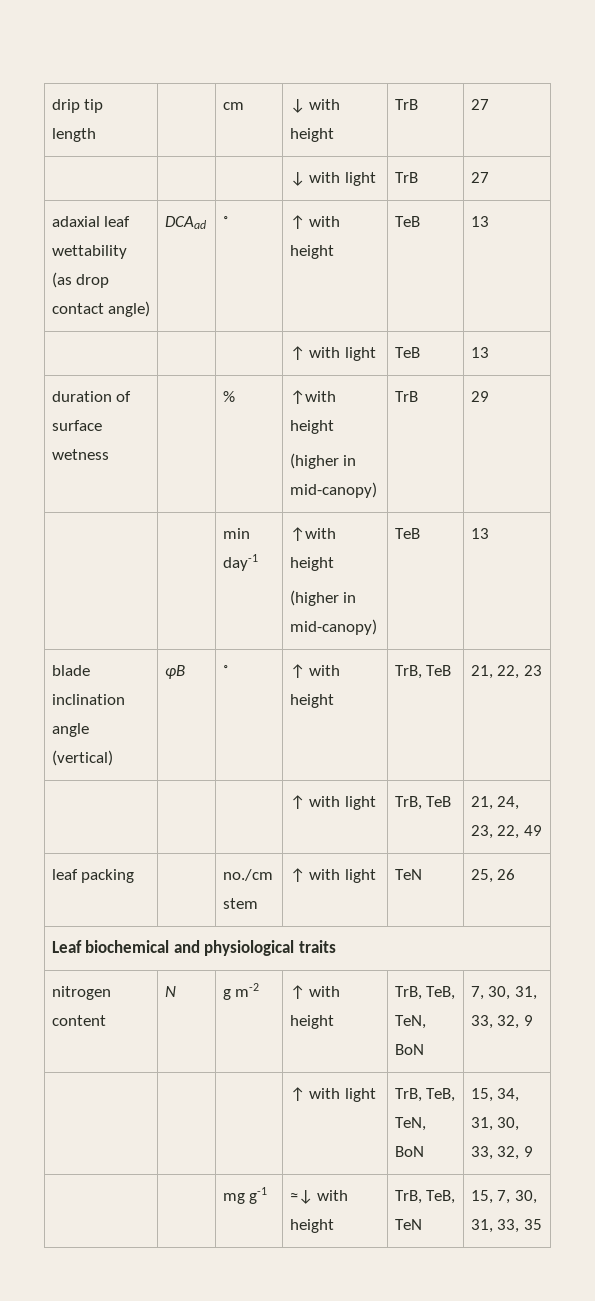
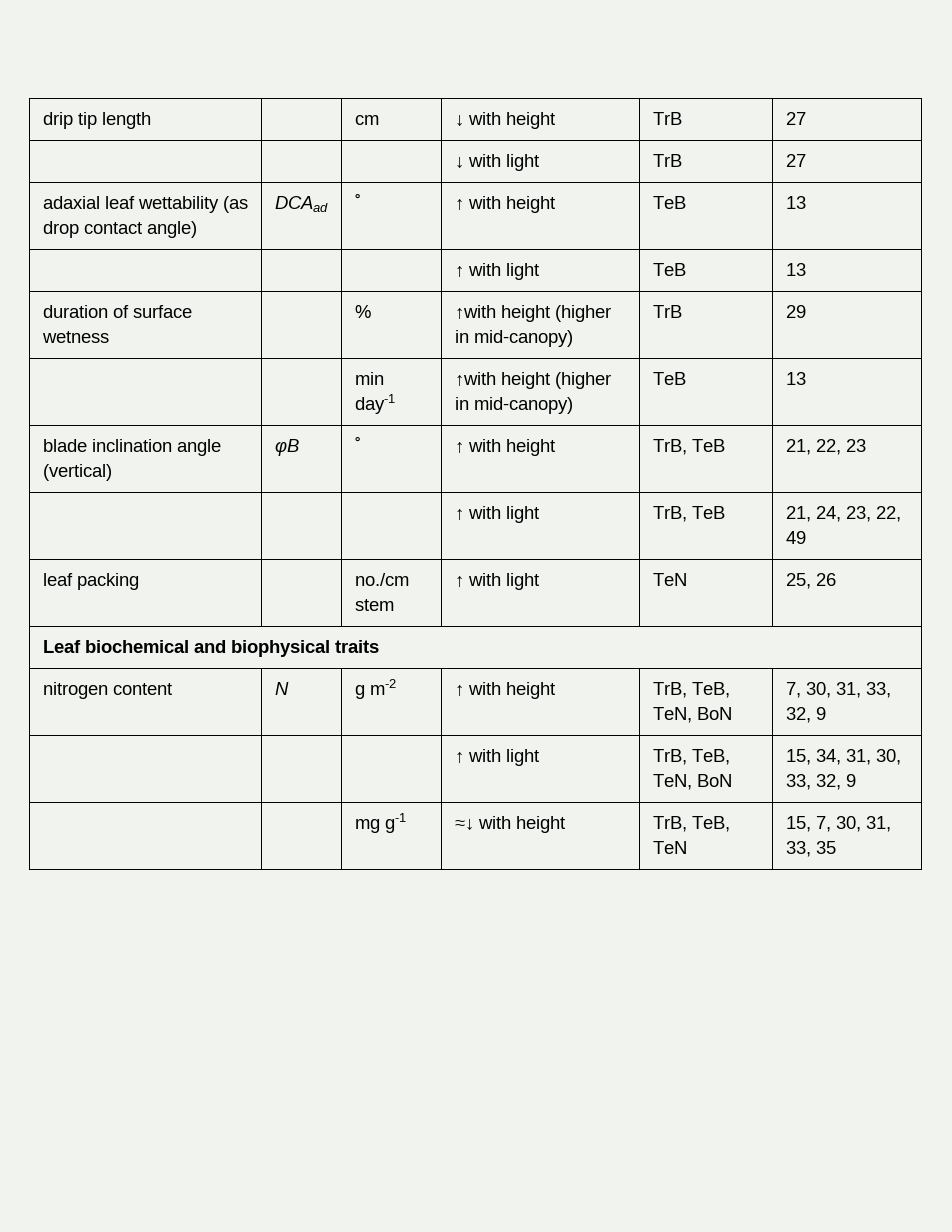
- duration of surface wetness | | % | ↑with height
- (higher in mid-canopy) | TrB | 29
+ duration of surface wetness | | % | ↑with height (higher in mid-canopy) | TrB | 29
- | | min day-1 | ↑with height
- (higher in mid-canopy) | TeB | 13
+ | | min day-1 | ↑with height (higher in mid-canopy) | TeB | 13
- Leaf biochemical and physiological traits
+ Leaf biochemical and biophysical traits

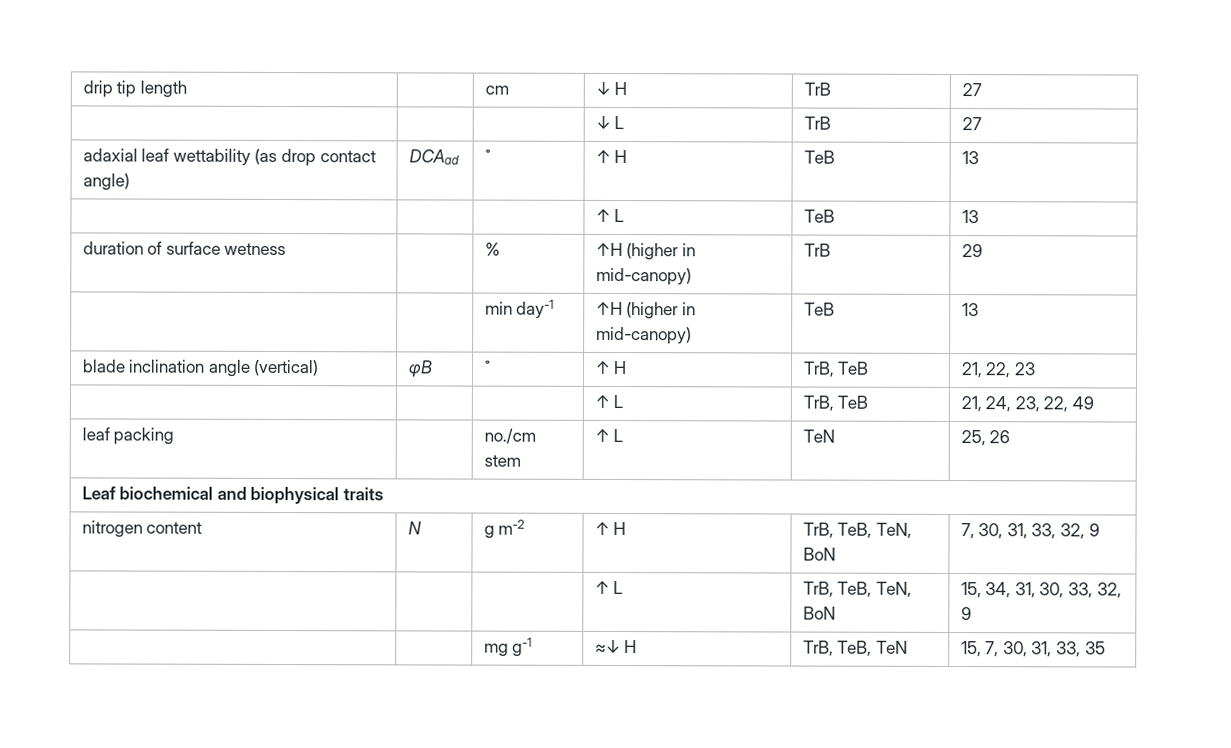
- drip tip length | | cm | ↓ with height | TrB | 27
+ drip tip length | | cm | ↓ H | TrB | 27
- | | | ↓ with light | TrB | 27
+ | | | ↓ L | TrB | 27
- adaxial leaf wettability (as drop contact angle) | DCAad | ˚ | ↑ with height | TeB | 13
+ adaxial leaf wettability (as drop contact angle) | DCAad | ˚ | ↑ H | TeB | 13
- | | | ↑ with light | TeB | 13
+ | | | ↑ L | TeB | 13
- duration of surface wetness | | % | ↑with height (higher in mid-canopy) | TrB | 29
+ duration of surface wetness | | % | ↑H (higher in mid-canopy) | TrB | 29
- | | min day-1 | ↑with height (higher in mid-canopy) | TeB | 13
+ | | min day-1 | ↑H (higher in mid-canopy) | TeB | 13
- blade inclination angle (vertical) | φB | ˚ | ↑ with height | TrB, TeB | 21, 22, 23
+ blade inclination angle (vertical) | φB | ˚ | ↑ H | TrB, TeB | 21, 22, 23
- | | | ↑ with light | TrB, TeB | 21, 24, 23, 22, 49
+ | | | ↑ L | TrB, TeB | 21, 24, 23, 22, 49
- leaf packing | | no./cm stem | ↑ with light | TeN | 25, 26
+ leaf packing | | no./cm stem | ↑ L | TeN | 25, 26
- nitrogen content | N | g m-2 | ↑ with height | TrB, TeB, TeN, BoN | 7, 30, 31, 33, 32, 9
+ nitrogen content | N | g m-2 | ↑ H | TrB, TeB, TeN, BoN | 7, 30, 31, 33, 32, 9
- | | | ↑ with light | TrB, TeB, TeN, BoN | 15, 34, 31, 30, 33, 32, 9
+ | | | ↑ L | TrB, TeB, TeN, BoN | 15, 34, 31, 30, 33, 32, 9
- | | mg g-1 | ≈↓ with height | TrB, TeB, TeN | 15, 7, 30, 31, 33, 35
+ | | mg g-1 | ≈↓ H | TrB, TeB, TeN | 15, 7, 30, 31, 33, 35

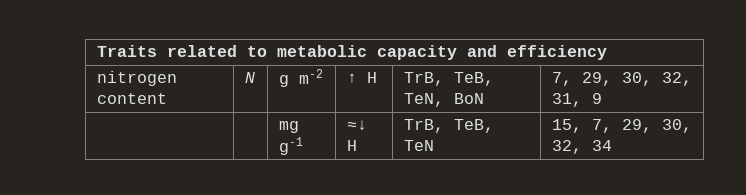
- drip tip length | | cm | ↓ H | TrB | 27
- | | | ↓ L | TrB | 27
- adaxial leaf wettability (as drop contact angle) | DCAad | ˚ | ↑ H | TeB | 13
- | | | ↑ L | TeB | 13
- duration of surface wetness | | % | ↑H (higher in mid-canopy) | TrB | 29
- | | min day-1 | ↑H (higher in mid-canopy) | TeB | 13
- blade inclination angle (vertical) | φB | ˚ | ↑ H | TrB, TeB | 21, 22, 23
- | | | ↑ L | TrB, TeB | 21, 24, 23, 22, 49
- leaf packing | | no./cm stem | ↑ L | TeN | 25, 26
- Leaf biochemical and biophysical traits
+ Traits related to metabolic capacity and efficiency
- nitrogen content | N | g m-2 | ↑ H | TrB, TeB, TeN, BoN | 7, 30, 31, 33, 32, 9
- | | | ↑ L | TrB, TeB, TeN, BoN | 15, 34, 31, 30, 33, 32, 9
+ nitrogen content | N | g m-2 | ↑ H | TrB, TeB, TeN, BoN | 7, 29, 30, 32, 31, 9
- | | mg g-1 | ≈↓ H | TrB, TeB, TeN | 15, 7, 30, 31, 33, 35
+ | | mg g-1 | ≈↓ H | TrB, TeB, TeN | 15, 7, 29, 30, 32, 34

